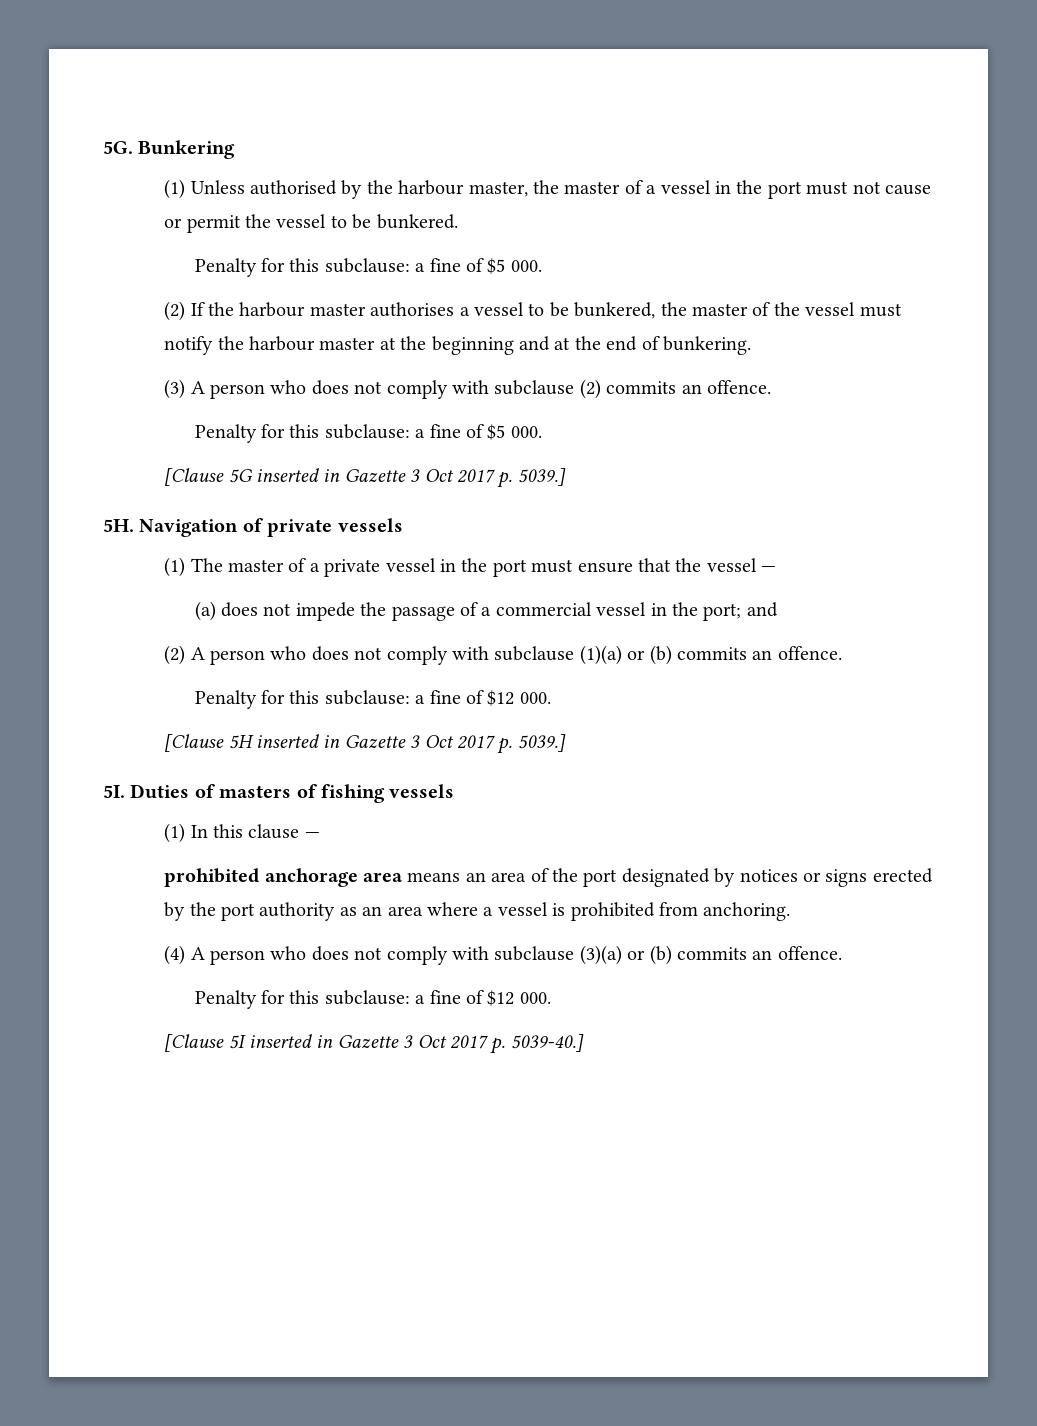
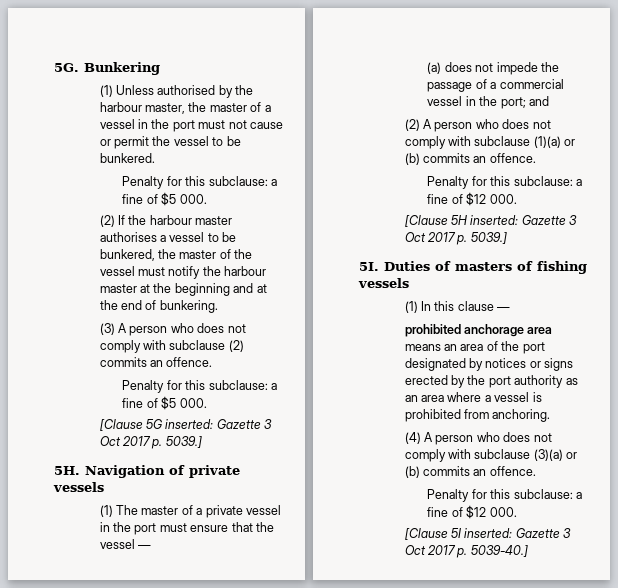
- [Clause 5G inserted in Gazette 3 Oct 2017 p. 5039.]
+ [Clause 5G inserted: Gazette 3 Oct 2017 p. 5039.]
- [Clause 5H inserted in Gazette 3 Oct 2017 p. 5039.]
+ [Clause 5H inserted: Gazette 3 Oct 2017 p. 5039.]
- [Clause 5I inserted in Gazette 3 Oct 2017 p. 5039-40.]
+ [Clause 5I inserted: Gazette 3 Oct 2017 p. 5039-40.]

